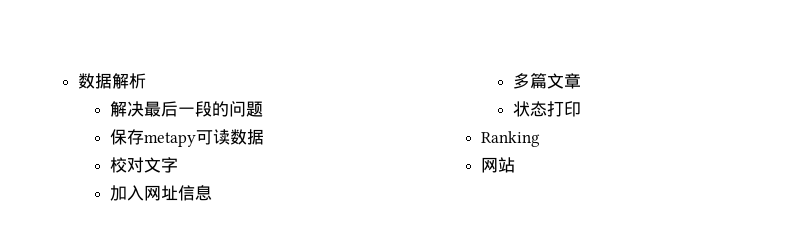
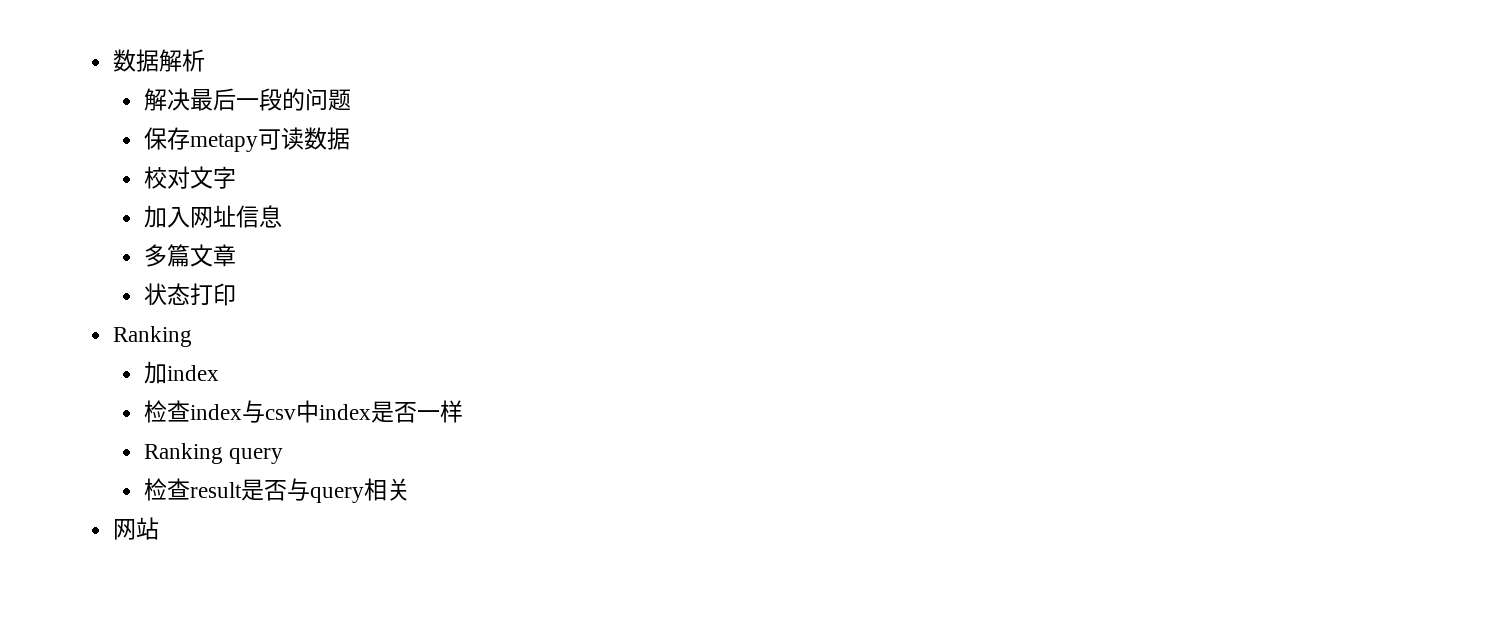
+ 加index
+ 检查index与csv中index是否一样
+ Ranking query
+ 检查result是否与query相关

